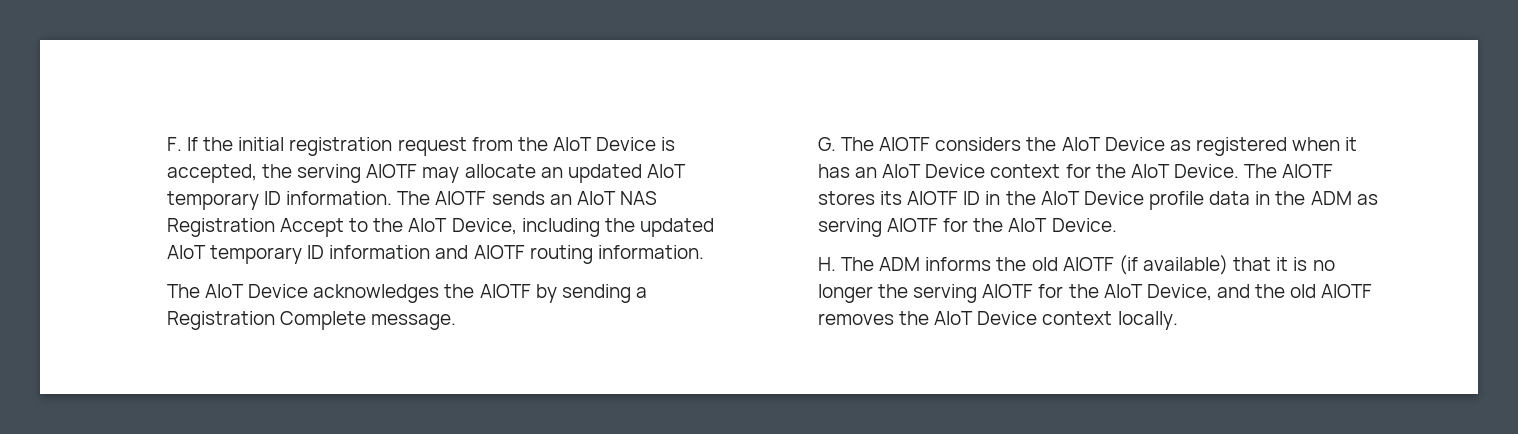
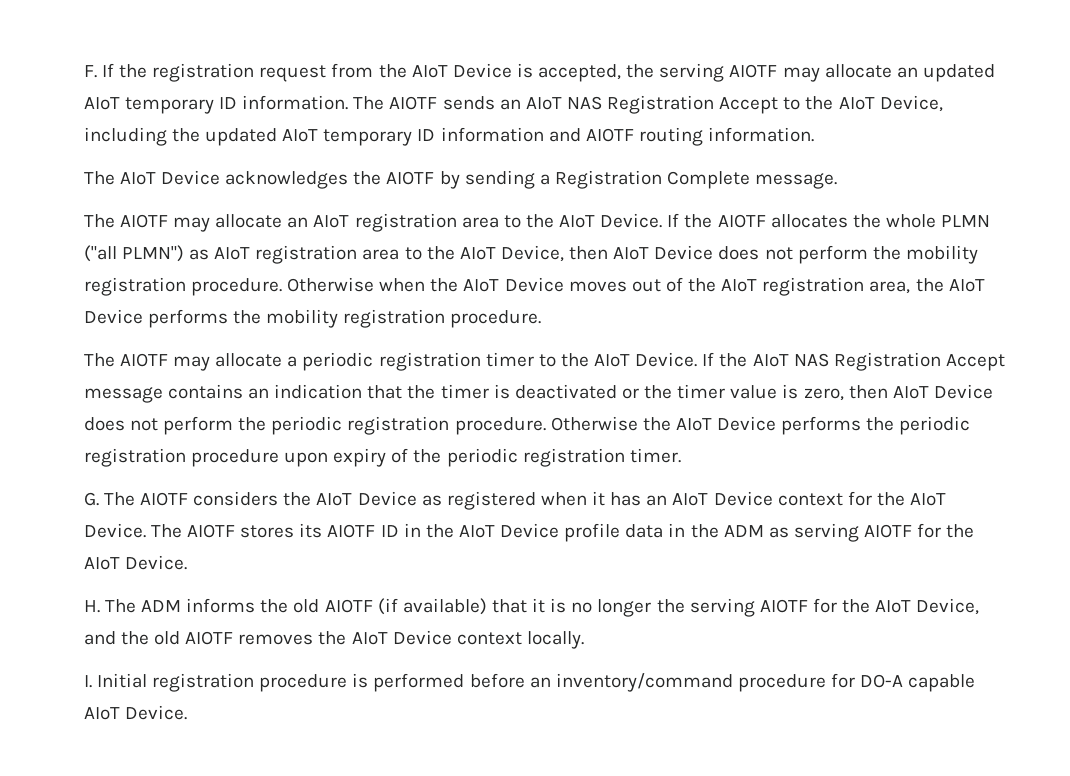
- F. If the initial registration request from the AIoT Device is accepted, the serving AIOTF may allocate an updated AIoT temporary ID information.
+ F. If the registration request from the AIoT Device is accepted, the serving AIOTF may allocate an updated AIoT temporary ID information.
+ The AIOTF may allocate an AIoT registration area to the AIoT Device. If the AIOTF allocates the whole PLMN ("all PLMN") as AIoT registration area to the AIoT Device, then AIoT Device does not perform the mobility registration procedure. Otherwise when the AIoT Device moves out of the AIoT registration area, the AIoT Device performs the mobility registration procedure.
+ The AIOTF may allocate a periodic registration timer to the AIoT Device. If the AIoT NAS Registration Accept message contains an indication that the timer is deactivated or the timer value is zero, then AIoT Device does not perform the periodic registration procedure. Otherwise the AIoT Device performs the periodic registration procedure upon expiry of the periodic registration timer.
+ I. Initial registration procedure is performed before an inventory/command procedure for DO-A capable AIoT Device.

